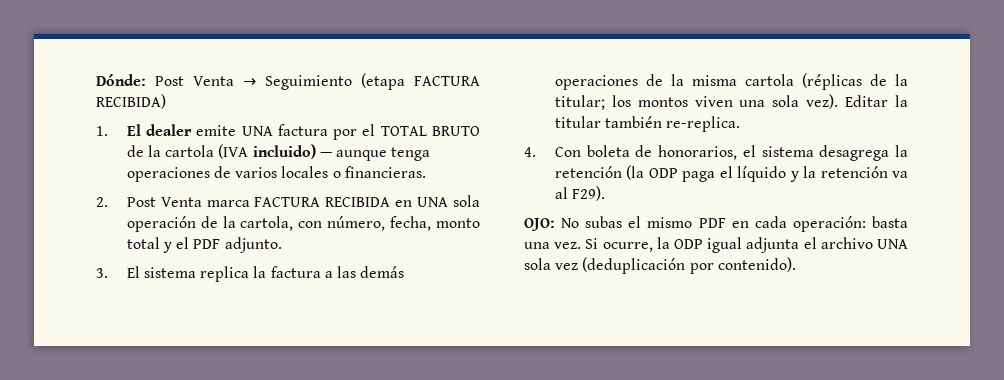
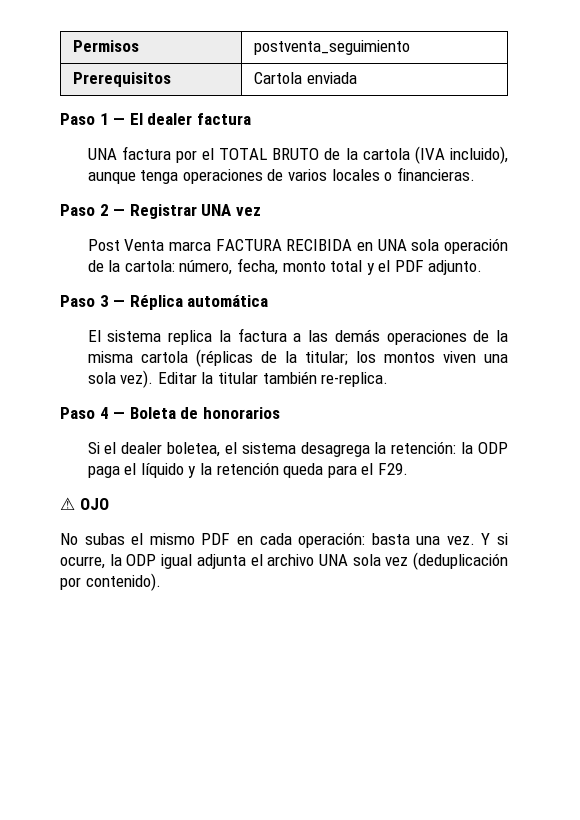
- Dónde: Post Venta → Seguimiento (etapa FACTURA RECIBIDA)
- 1. El dealer emite UNA factura por el TOTAL BRUTO de la cartola (IVA incluido) — aunque tenga operaciones de varios locales o financieras.
+ Permisos | postventa_seguimiento
+ Prerequisitos | Cartola enviada
+ Paso 1 — El dealer factura
+ UNA factura por el TOTAL BRUTO de la cartola (IVA incluido), aunque tenga operaciones de varios locales o financieras.
- 2. Post Venta marca FACTURA RECIBIDA en UNA sola operación de la cartola, con número, fecha, monto total y el PDF adjunto.
+ Paso 2 — Registrar UNA vez
+ Post Venta marca FACTURA RECIBIDA en UNA sola operación de la cartola: número, fecha, monto total y el PDF adjunto.
- 3. El sistema replica la factura a las demás operaciones de la misma cartola (réplicas de la titular; los montos viven una sola vez).
+ Paso 3 — Réplica automática
+ El sistema replica la factura a las demás operaciones de la misma cartola (réplicas de la titular; los montos viven una sola vez).
- 4. Con boleta de honorarios, el sistema desagrega la retención (la ODP paga el líquido y la retención va al F29).
- OJO: No subas el mismo PDF en cada operación: basta una vez.
+ Paso 4 — Boleta de honorarios
+ Si el dealer boletea, el sistema desagrega la retención: la ODP paga el líquido y la retención queda para el F29.
+ ⚠ OJO
+ No subas el mismo PDF en cada operación: basta una vez.
- Si ocurre, la ODP igual adjunta el archivo UNA sola vez (deduplicación por contenido).
+ Y si ocurre, la ODP igual adjunta el archivo UNA sola vez (deduplicación por contenido).

